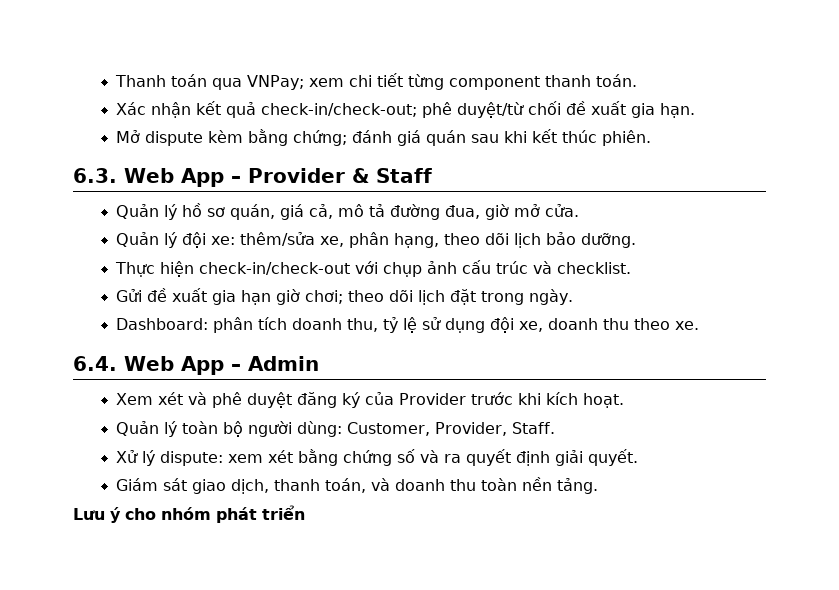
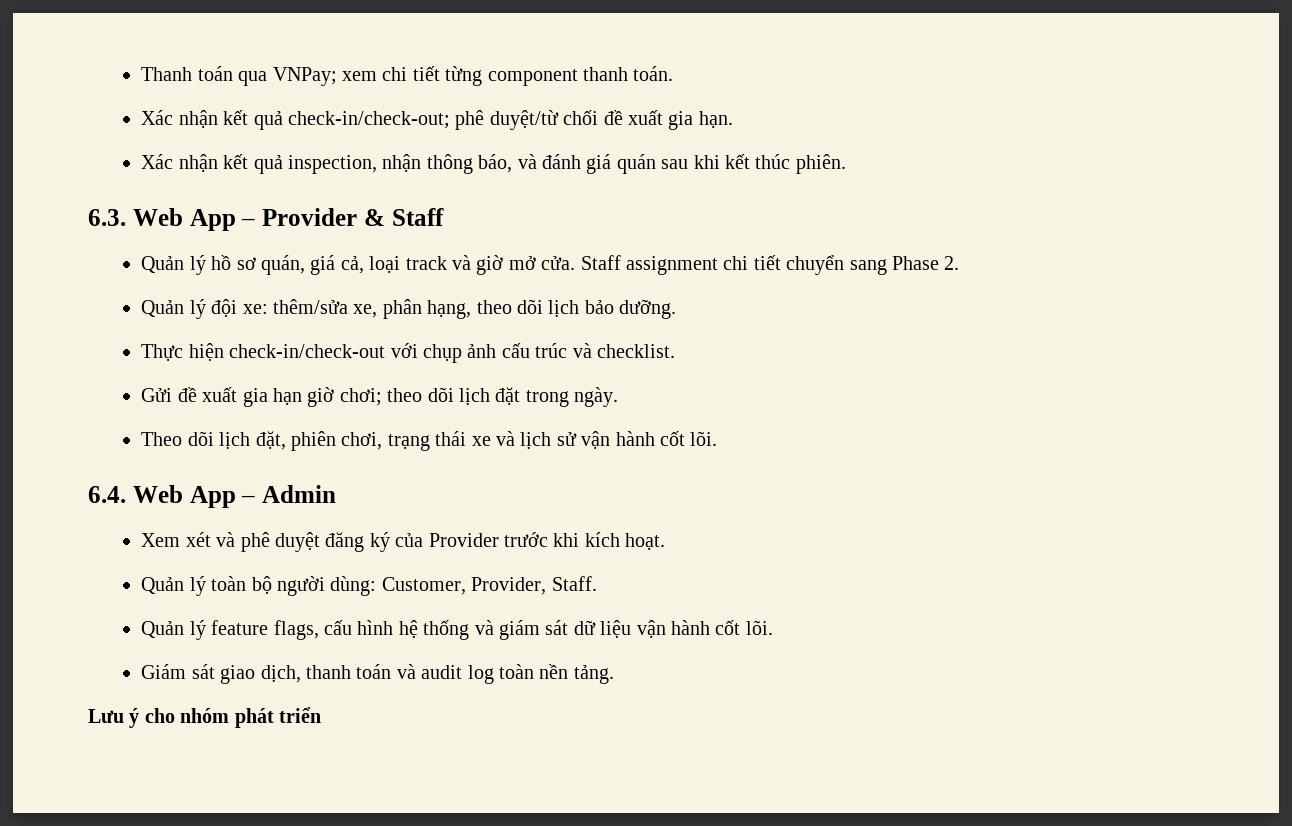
- Mở dispute kèm bằng chứng; đánh giá quán sau khi kết thúc phiên.
+ Xác nhận kết quả inspection, nhận thông báo, và đánh giá quán sau khi kết thúc phiên.
- Quản lý hồ sơ quán, giá cả, mô tả đường đua, giờ mở cửa.
+ Quản lý hồ sơ quán, giá cả, loại track và giờ mở cửa. Staff assignment chi tiết chuyển sang Phase 2.
- Dashboard: phân tích doanh thu, tỷ lệ sử dụng đội xe, doanh thu theo xe.
+ Theo dõi lịch đặt, phiên chơi, trạng thái xe và lịch sử vận hành cốt lõi.
- Xử lý dispute: xem xét bằng chứng số và ra quyết định giải quyết.
+ Quản lý feature flags, cấu hình hệ thống và giám sát dữ liệu vận hành cốt lõi.
- Giám sát giao dịch, thanh toán, và doanh thu toàn nền tảng.
+ Giám sát giao dịch, thanh toán và audit log toàn nền tảng.

